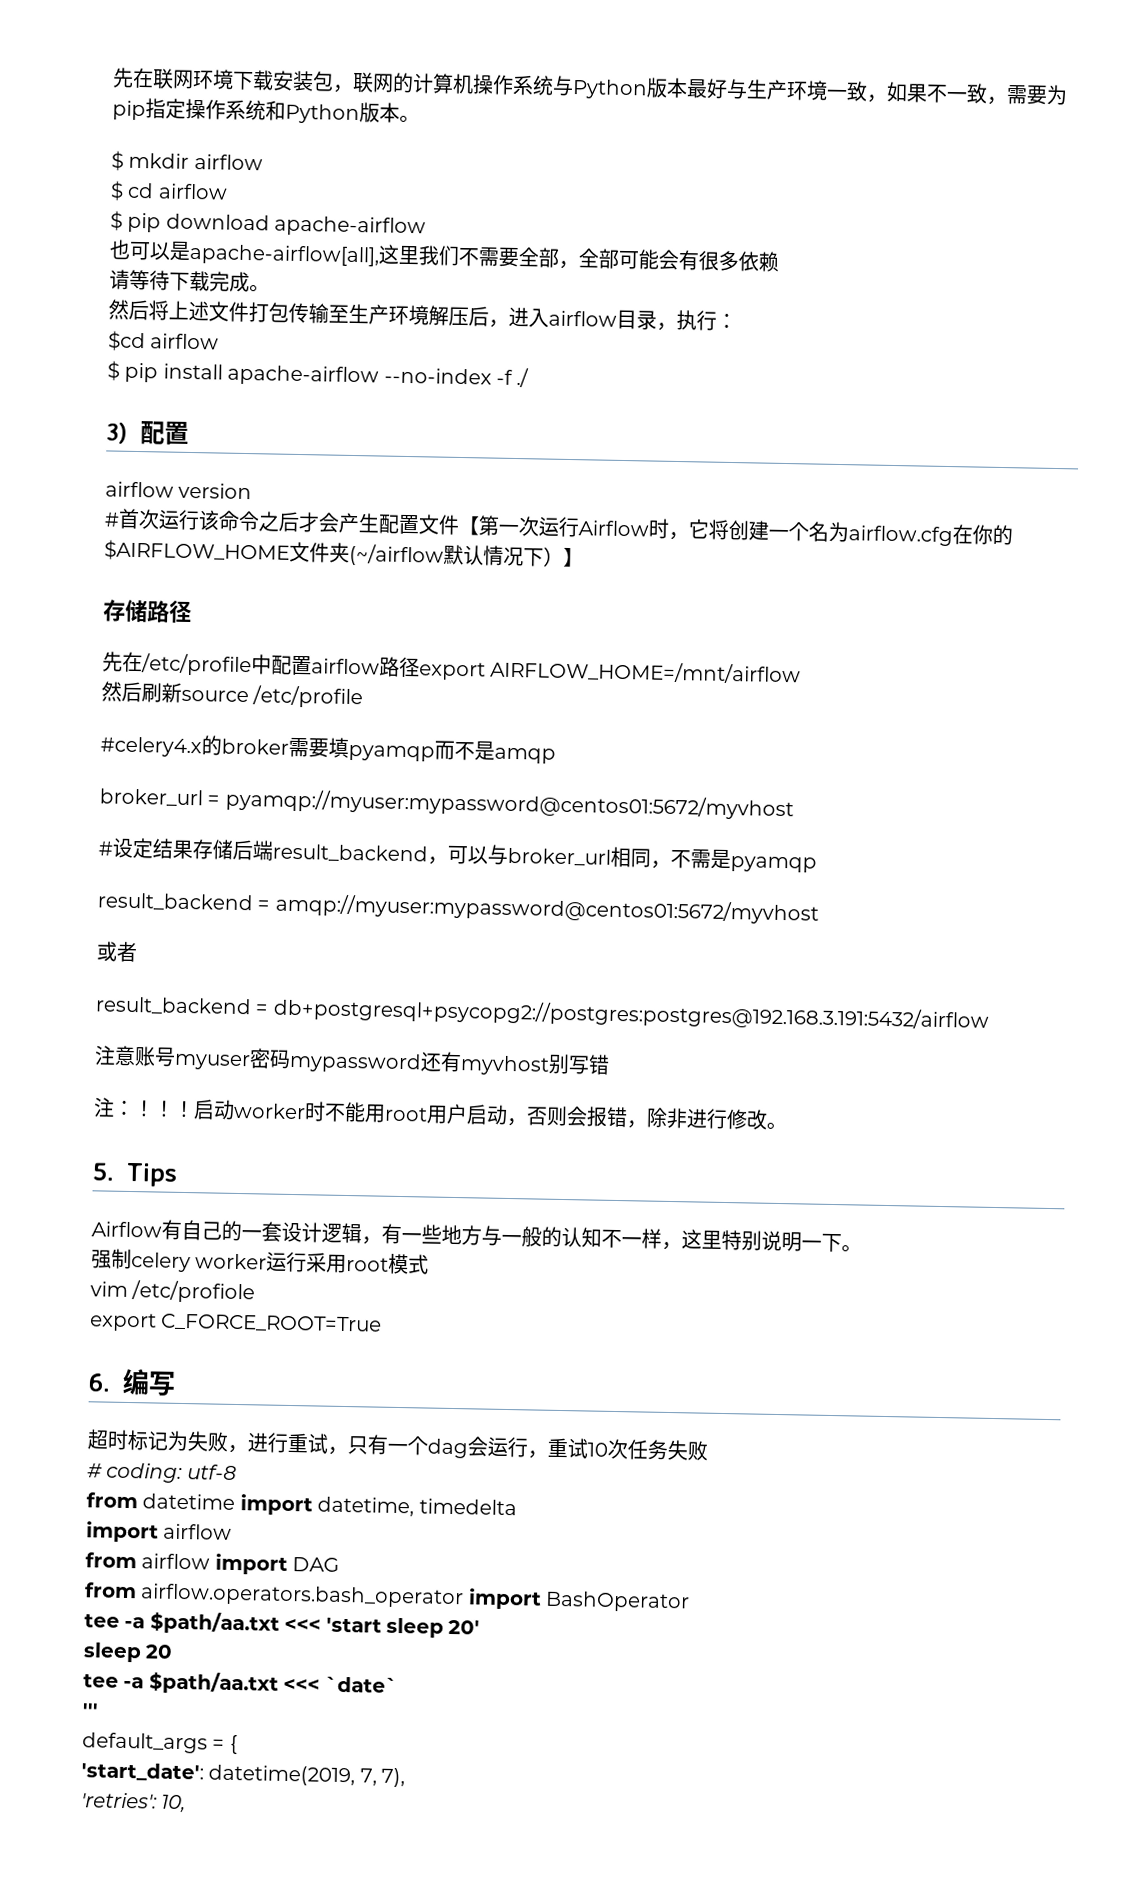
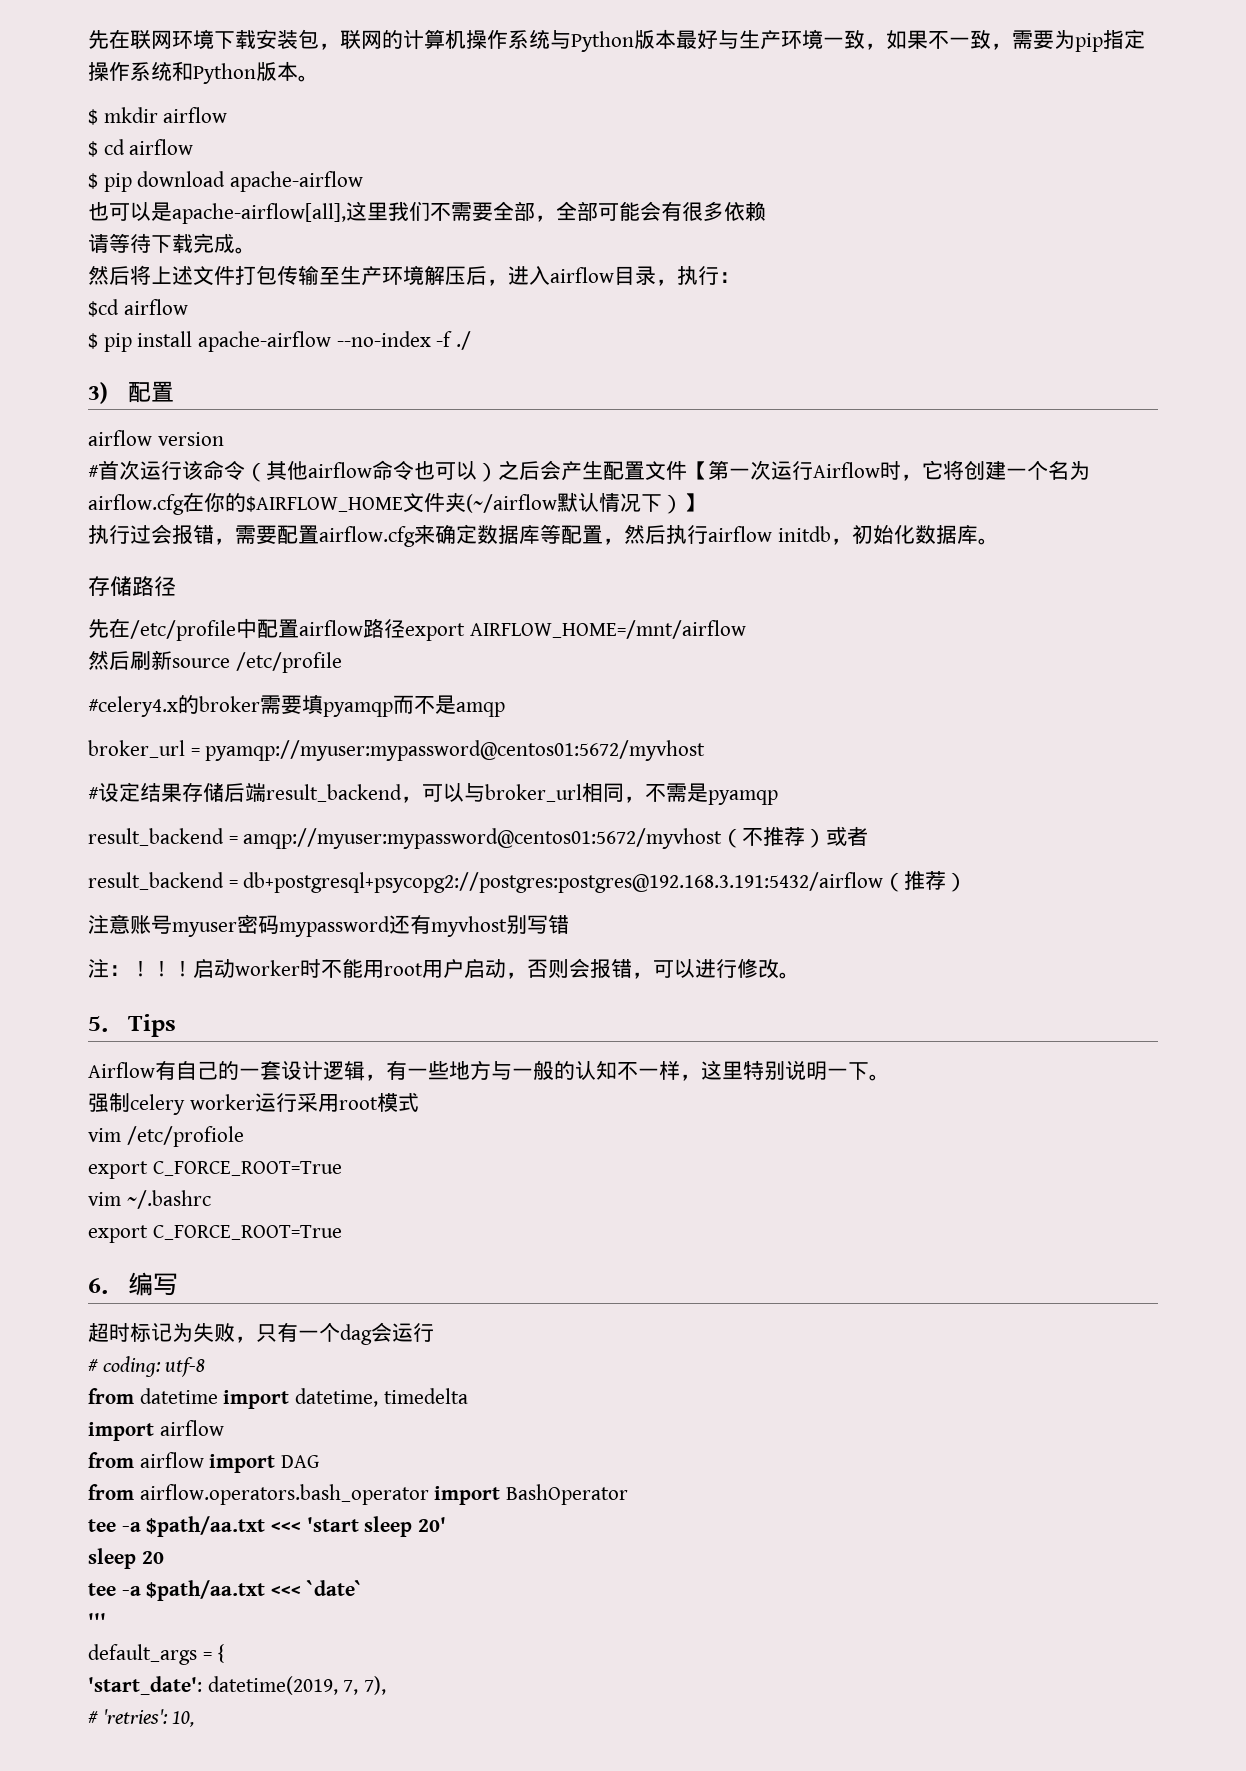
- #首次运行该命令之后才会产生配置文件【第一次运行Airflow时，它将创建一个名为airflow.cfg在你的$AIRFLOW_HOME文件夹(~/airflow默认情况下）】
+ #首次运行该命令（其他airflow命令也可以）之后会产生配置文件【第一次运行Airflow时，它将创建一个名为airflow.cfg在你的$AIRFLOW_HOME文件夹(~/airflow默认情况下）】
+ 执行过会报错，需要配置airflow.cfg来确定数据库等配置，然后执行airflow initdb，初始化数据库。
- result_backend = amqp://myuser:mypassword@centos01:5672/myvhost
- 或者
+ result_backend = amqp://myuser:mypassword@centos01:5672/myvhost（不推荐）或者
- result_backend = db+postgresql+psycopg2://postgres:postgres@192.168.3.191:5432/airflow
+ result_backend = db+postgresql+psycopg2://postgres:postgres@192.168.3.191:5432/airflow（推荐）
- 启动worker时不能用root用户启动，否则会报错，除非进行修改。
+ 启动worker时不能用root用户启动，否则会报错，可以进行修改。
+ vim ~/.bashrc
+ export C_FORCE_ROOT=True
- 超时标记为失败，进行重试，只有一个dag会运行，重试10次任务失败
+ 超时标记为失败，只有一个dag会运行
- 'retries': 10,
+ # 'retries': 10,

